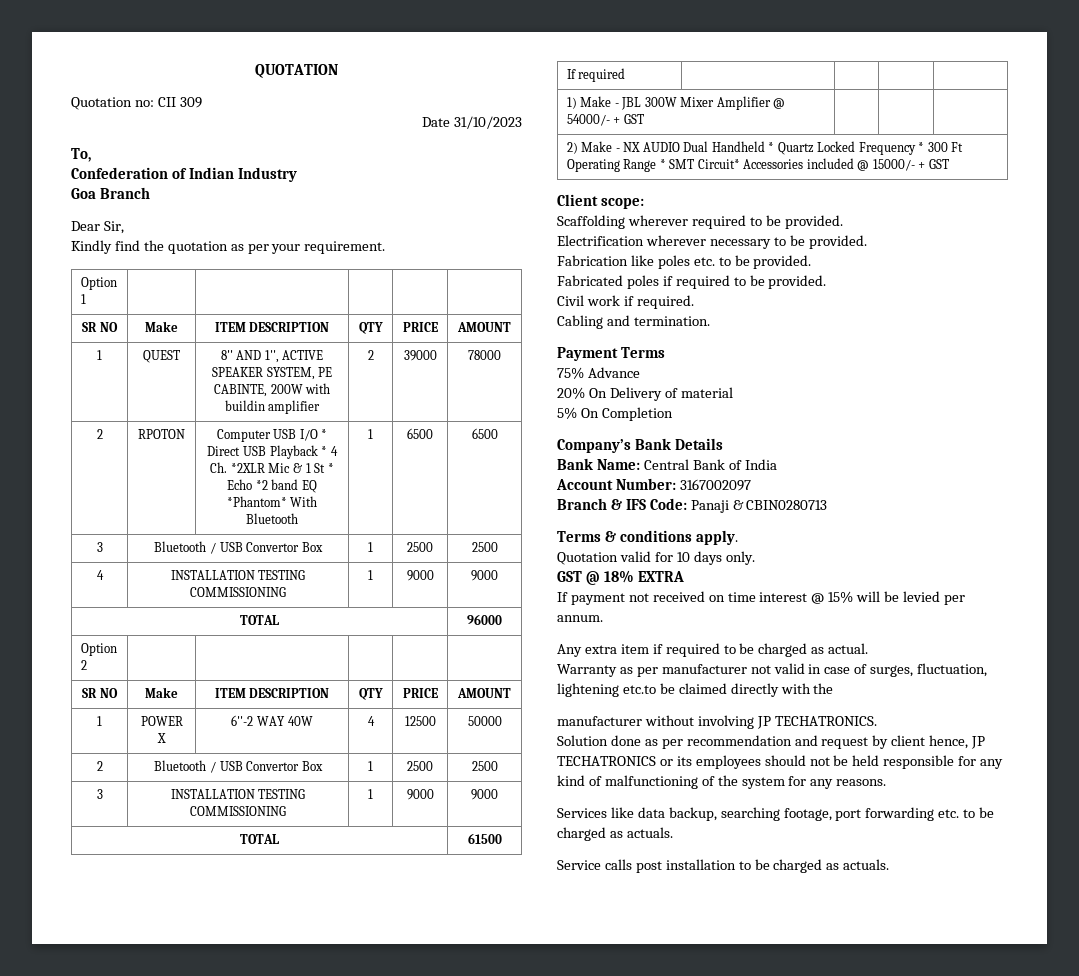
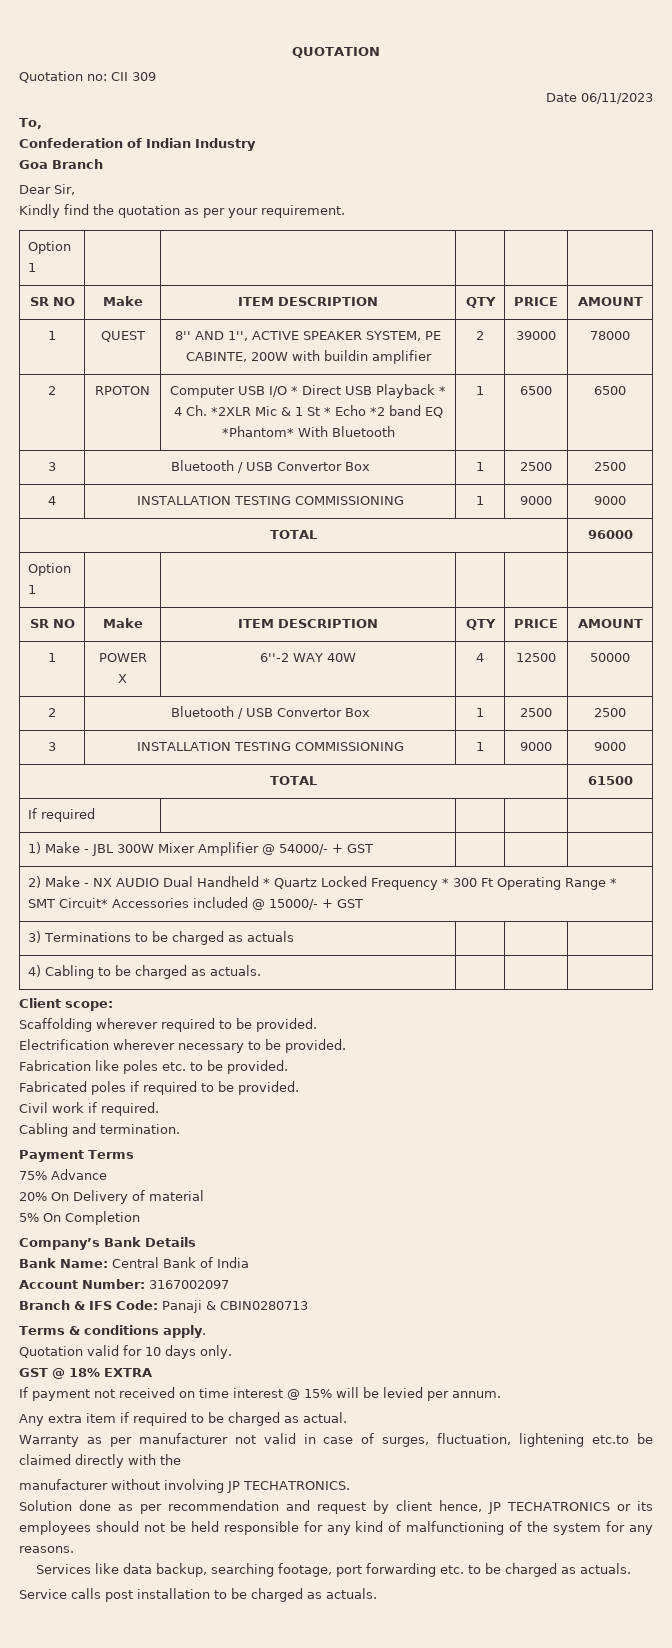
- Date 31/10/2023
+ Date 06/11/2023
  TOTAL | 96000
- Option 2 | | | | |
+ Option 1 | | | | |
+ 3) Terminations to be charged as actuals | | |
+ 4) Cabling to be charged as actuals. | | |

